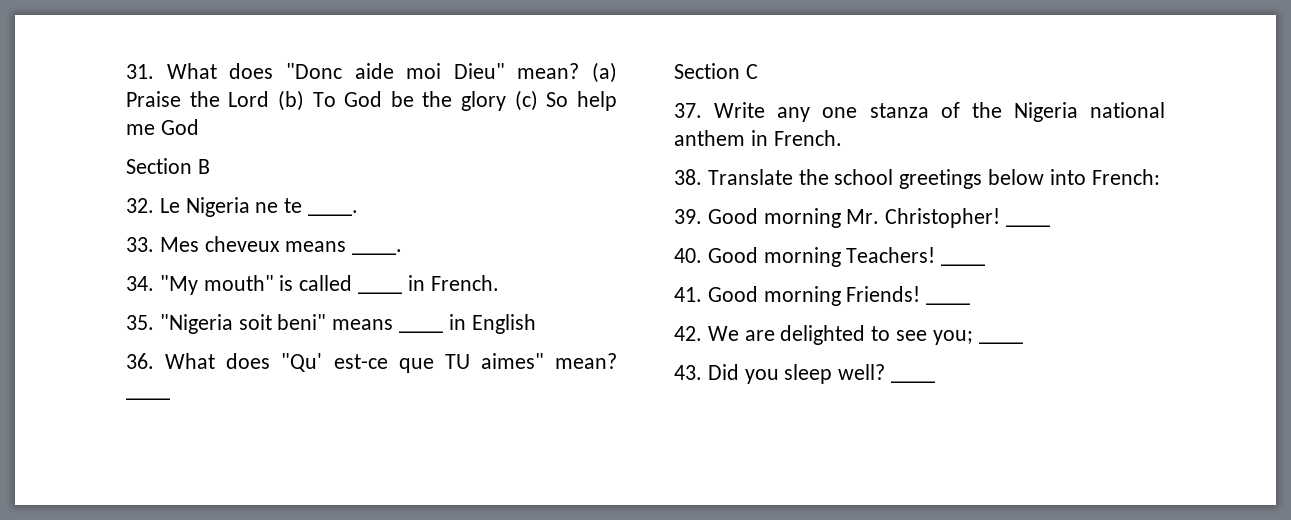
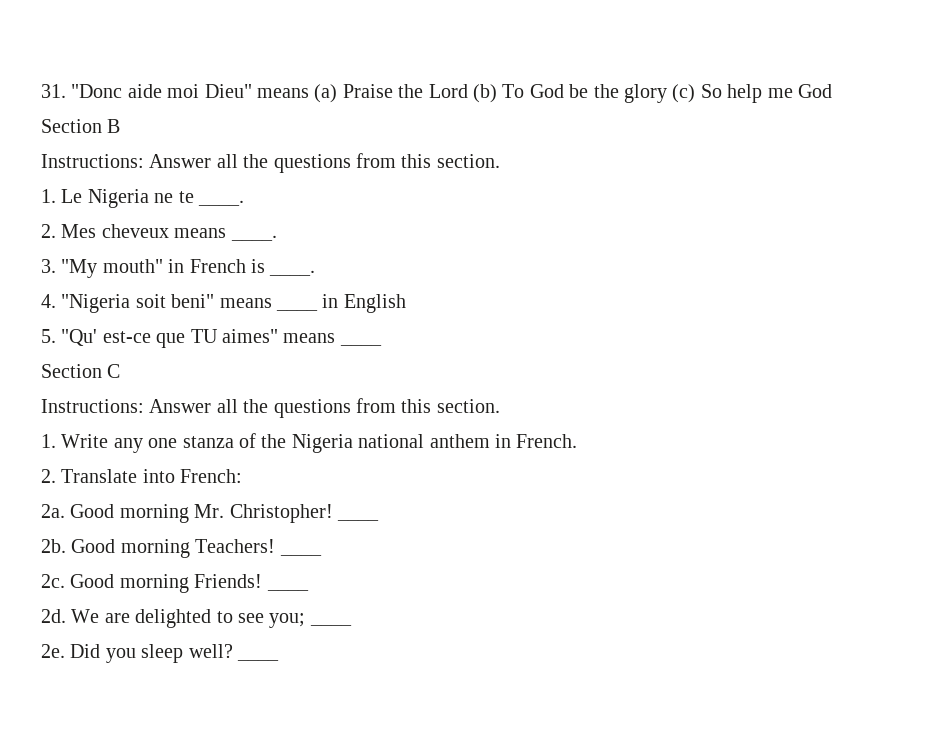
- 31. What does "Donc aide moi Dieu" mean? (a) Praise the Lord (b) To God be the glory (c) So help me God
+ 31. "Donc aide moi Dieu" means (a) Praise the Lord (b) To God be the glory (c) So help me God
  Section B
- 32. Le Nigeria ne te ____.
+ Instructions: Answer all the questions from this section.
+ 1. Le Nigeria ne te ____.
- 33. Mes cheveux means ____.
+ 2. Mes cheveux means ____.
- 34. "My mouth" is called ____ in French.
- 35. "Nigeria soit beni" means ____ in English
+ 3. "My mouth" in French is ____.
+ 4. "Nigeria soit beni" means ____ in English
- 36. What does "Qu' est-ce que TU aimes" mean? ____
+ 5. "Qu' est-ce que TU aimes" means ____
  Section C
- 37. Write any one stanza of the Nigeria national anthem in French.
+ Instructions: Answer all the questions from this section.
+ 1. Write any one stanza of the Nigeria national anthem in French.
- 38. Translate the school greetings below into French:
+ 2. Translate into French:
- 39. Good morning Mr. Christopher!
+ 2a. Good morning Mr. Christopher!
- 40. Good morning Teachers!
+ 2b. Good morning Teachers!
- 41. Good morning Friends!
+ 2c. Good morning Friends!
- 42. We are delighted to see you; ____
+ 2d. We are delighted to see you; ____
- 43. Did you sleep well?
+ 2e. Did you sleep well?

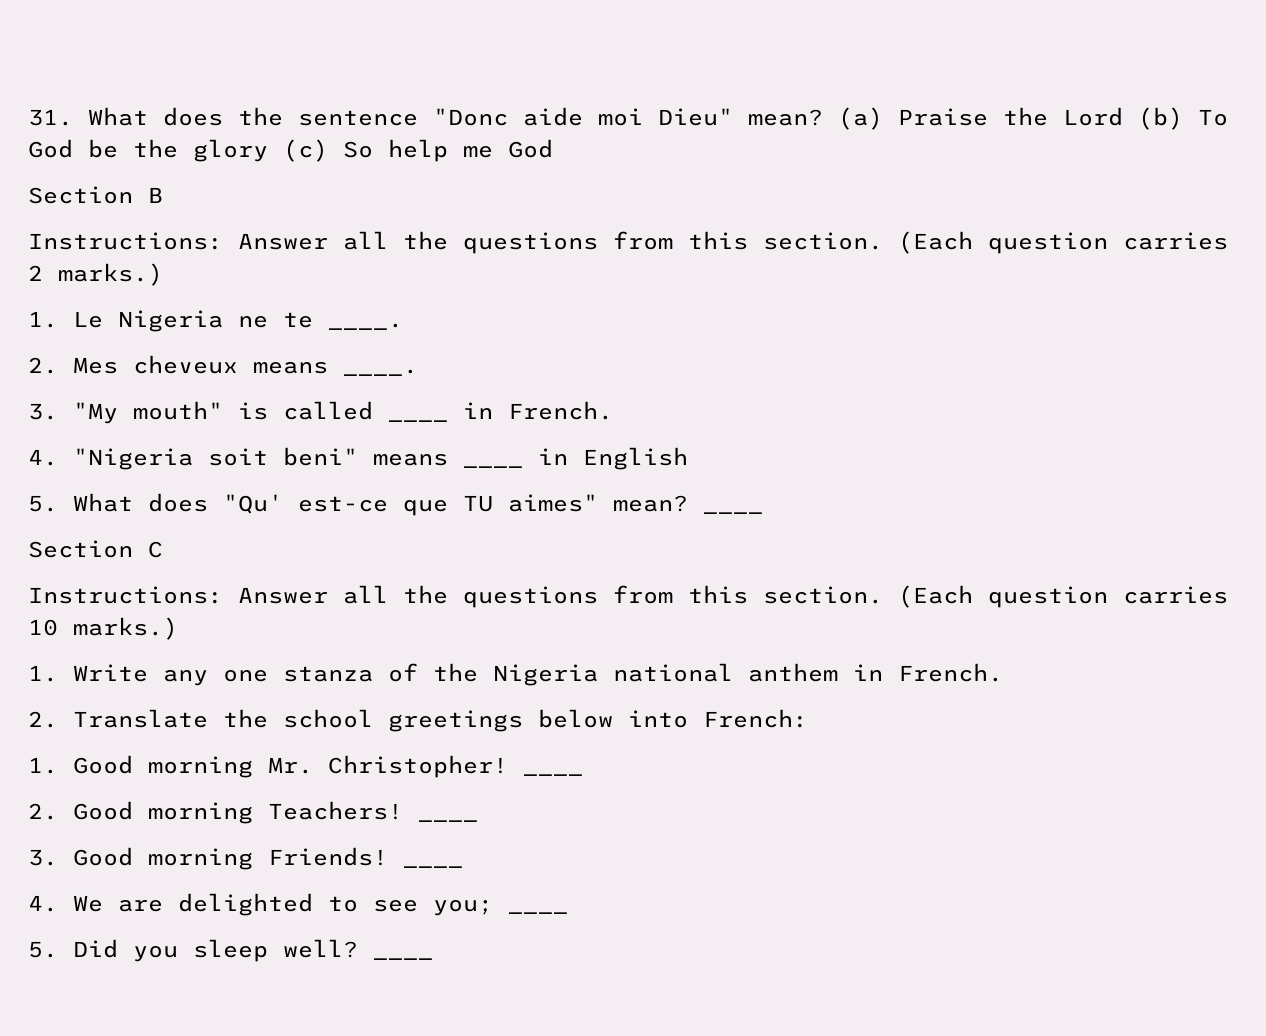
- 31. "Donc aide moi Dieu" means (a) Praise the Lord (b) To God be the glory (c) So help me God
+ 31. What does the sentence "Donc aide moi Dieu" mean? (a) Praise the Lord (b) To God be the glory (c) So help me God
+ (Each question carries 2 marks.)
- 3. "My mouth" in French is ____.
+ 3. "My mouth" is called ____ in French.
- 5. "Qu' est-ce que TU aimes" means ____
+ 5. What does "Qu' est-ce que TU aimes" mean? ____
+ (Each question carries 10 marks.)
- 2. Translate into French:
+ 2. Translate the school greetings below into French:
- 2a. Good morning Mr. Christopher!
+ 1. Good morning Mr. Christopher!
- 2b. Good morning Teachers!
+ 2. Good morning Teachers!
- 2c. Good morning Friends!
+ 3. Good morning Friends!
- 2d. We are delighted to see you; ____
+ 4. We are delighted to see you; ____
- 2e. Did you sleep well?
+ 5. Did you sleep well?

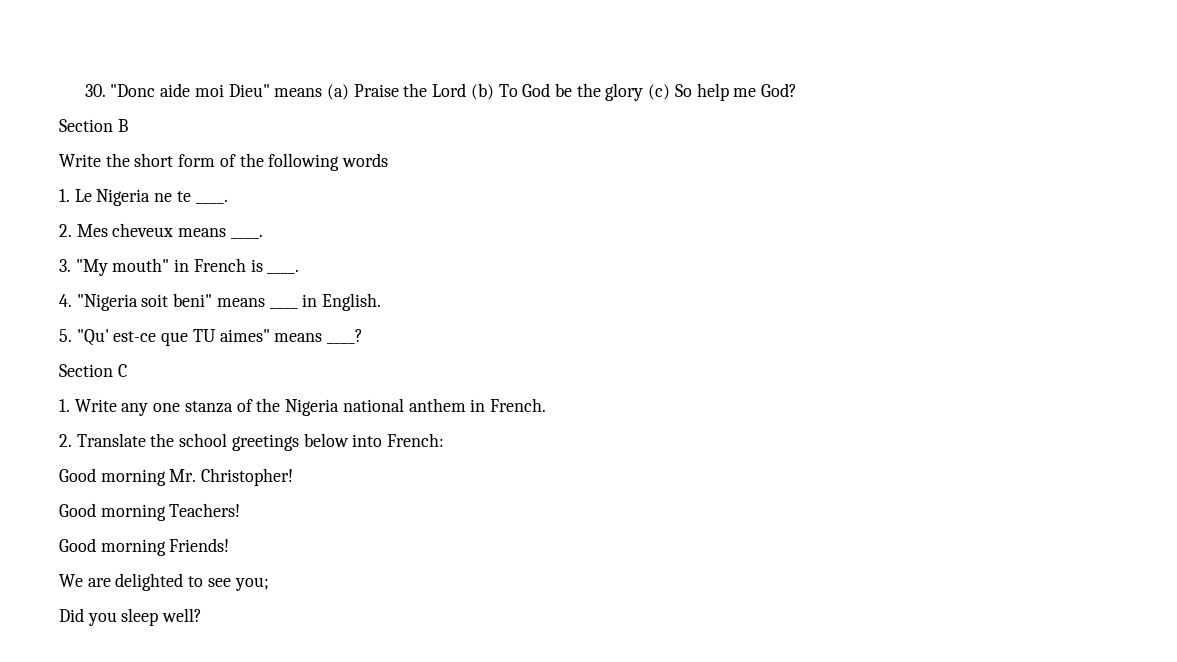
- 31. What does the sentence "Donc aide moi Dieu" mean? (a) Praise the Lord (b) To God be the glory (c) So help me God
+ 30. "Donc aide moi Dieu" means (a) Praise the Lord (b) To God be the glory (c) So help me God?
- Instructions: Answer all the questions from this section. (Each question carries 2 marks.)
+ Write the short form of the following words
- 3. "My mouth" is called ____ in French.
+ 3. "My mouth" in French is ____.
- 4. "Nigeria soit beni" means ____ in English
- 5. What does "Qu' est-ce que TU aimes" mean? ____
+ 4. "Nigeria soit beni" means ____ in English.
+ 5. "Qu' est-ce que TU aimes" means ____?
- Instructions: Answer all the questions from this section. (Each question carries 10 marks.)
- 1. Good morning Mr. Christopher! ____
- 2. Good morning Teachers! ____
- 3. Good morning Friends! ____
- 4. We are delighted to see you; ____
- 5. Did you sleep well? ____
+ Good morning Mr. Christopher!
+ Good morning Teachers!
+ Good morning Friends!
+ We are delighted to see you;
+ Did you sleep well?

